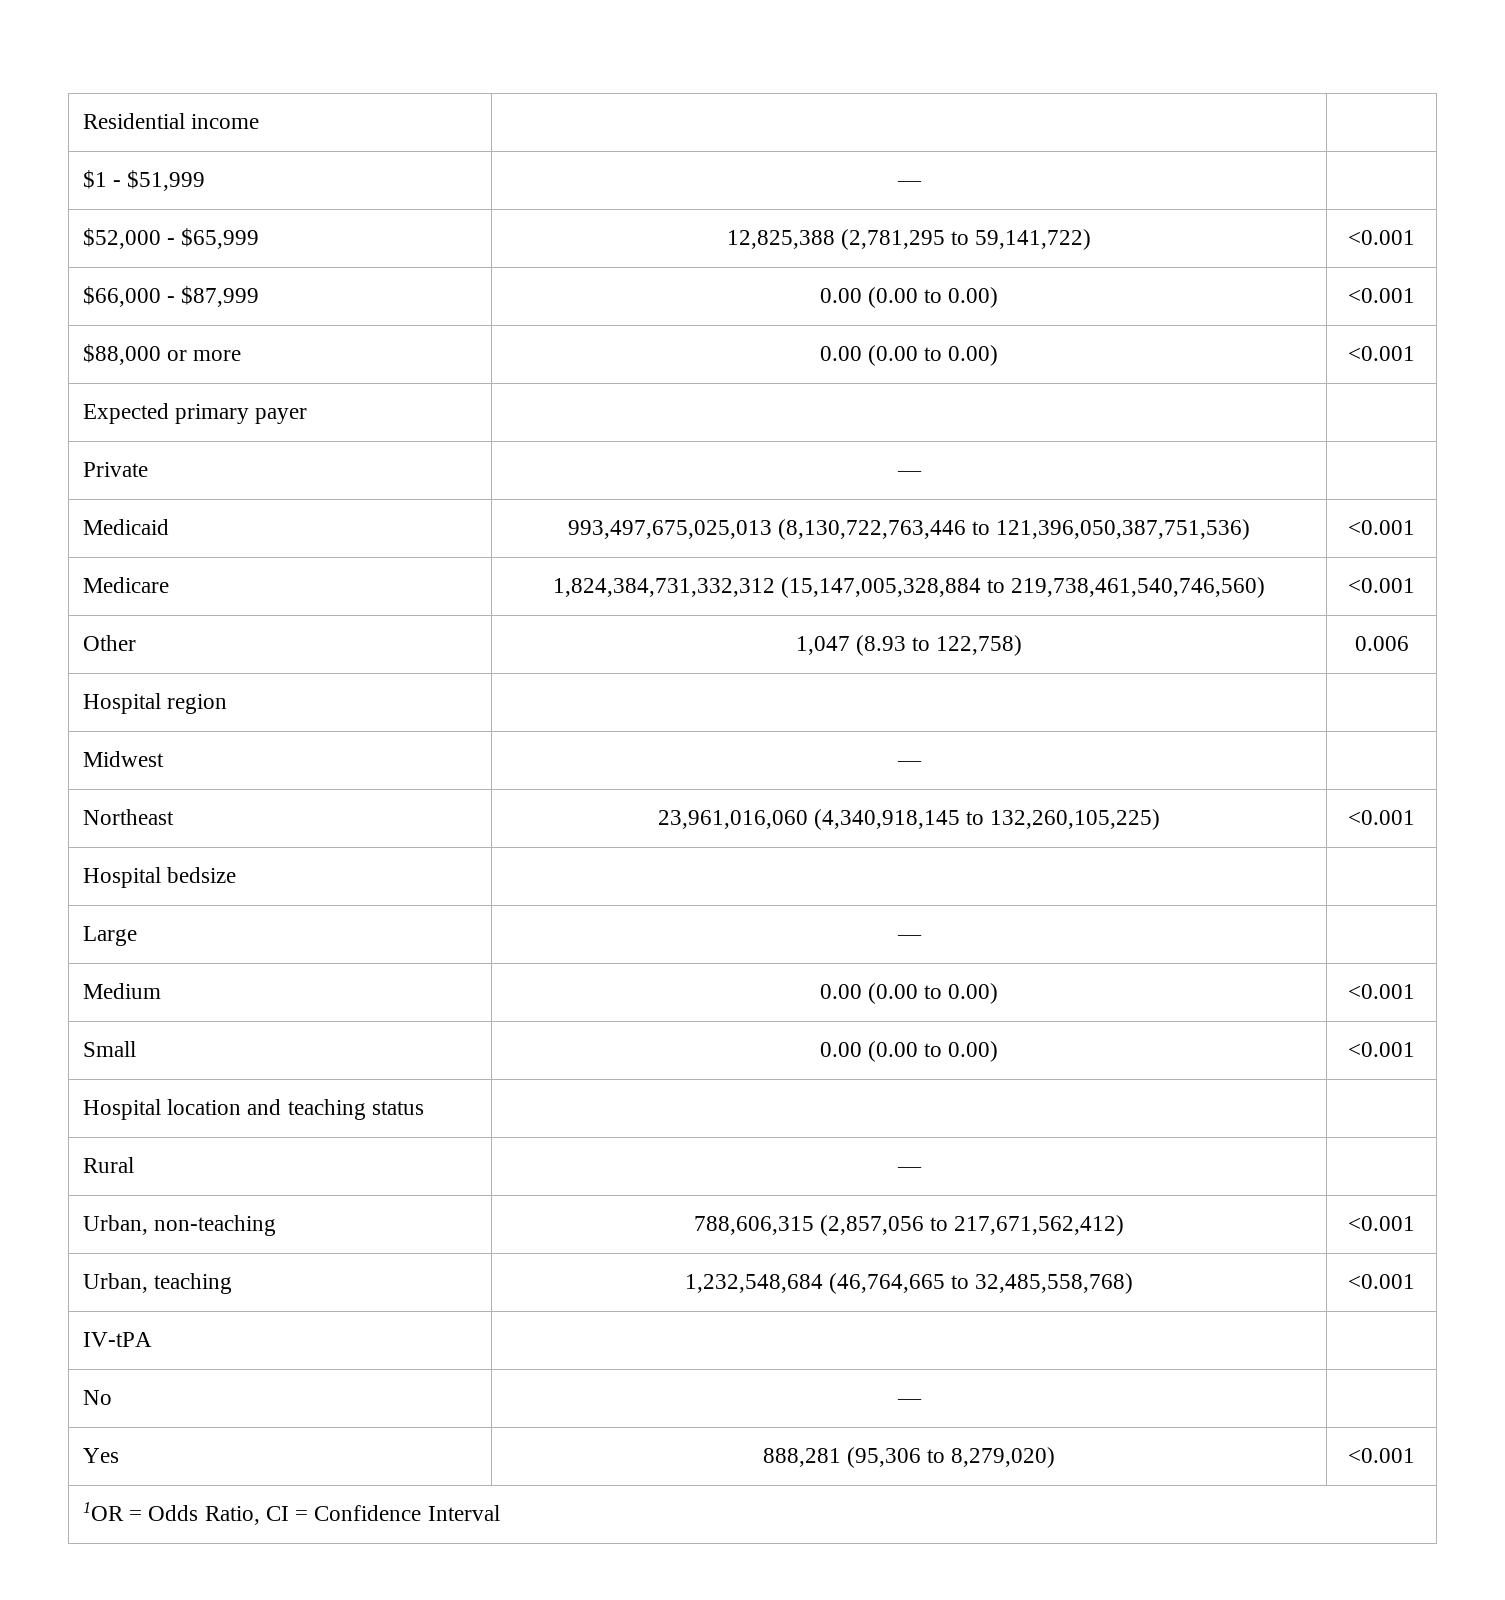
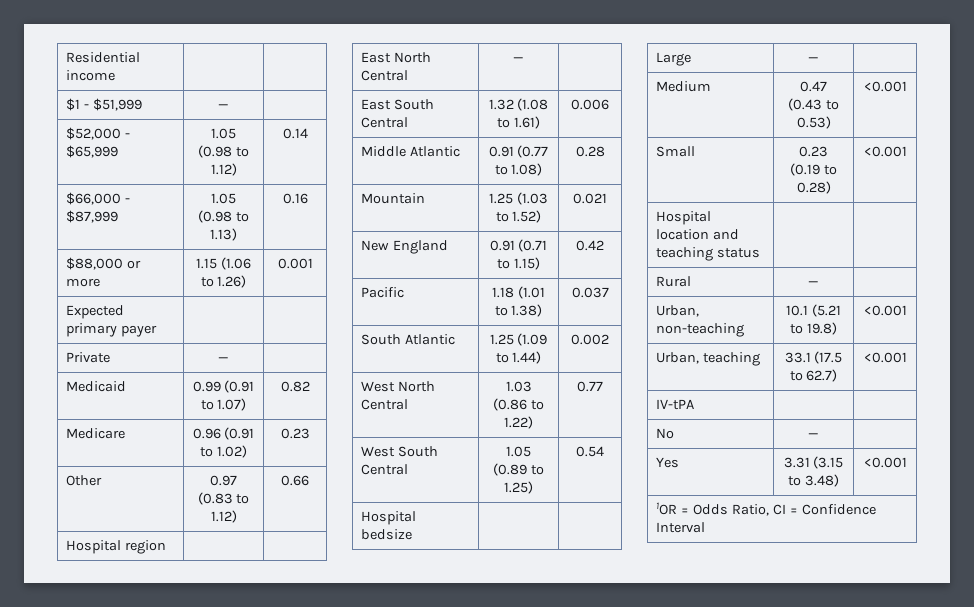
- $52,000 - $65,999 | 12,825,388 (2,781,295 to 59,141,722) | <0.001
- $66,000 - $87,999 | 0.00 (0.00 to 0.00) | <0.001
- $88,000 or more | 0.00 (0.00 to 0.00) | <0.001
+ $52,000 - $65,999 | 1.05 (0.98 to 1.12) | 0.14
+ $66,000 - $87,999 | 1.05 (0.98 to 1.13) | 0.16
+ $88,000 or more | 1.15 (1.06 to 1.26) | 0.001
- Medicaid | 993,497,675,025,013 (8,130,722,763,446 to 121,396,050,387,751,536) | <0.001
- Medicare | 1,824,384,731,332,312 (15,147,005,328,884 to 219,738,461,540,746,560) | <0.001
- Other | 1,047 (8.93 to 122,758) | 0.006
+ Medicaid | 0.99 (0.91 to 1.07) | 0.82
+ Medicare | 0.96 (0.91 to 1.02) | 0.23
+ Other | 0.97 (0.83 to 1.12) | 0.66
  Hospital region | |
- Midwest | — |
- Northeast | 23,961,016,060 (4,340,918,145 to 132,260,105,225) | <0.001
+ East North Central | — |
+ East South Central | 1.32 (1.08 to 1.61) | 0.006
+ Middle Atlantic | 0.91 (0.77 to 1.08) | 0.28
+ Mountain | 1.25 (1.03 to 1.52) | 0.021
+ New England | 0.91 (0.71 to 1.15) | 0.42
+ Pacific | 1.18 (1.01 to 1.38) | 0.037
+ South Atlantic | 1.25 (1.09 to 1.44) | 0.002
+ West North Central | 1.03 (0.86 to 1.22) | 0.77
+ West South Central | 1.05 (0.89 to 1.25) | 0.54
- Medium | 0.00 (0.00 to 0.00) | <0.001
- Small | 0.00 (0.00 to 0.00) | <0.001
+ Medium | 0.47 (0.43 to 0.53) | <0.001
+ Small | 0.23 (0.19 to 0.28) | <0.001
- Urban, non-teaching | 788,606,315 (2,857,056 to 217,671,562,412) | <0.001
+ Urban, non-teaching | 10.1 (5.21 to 19.8) | <0.001
- Urban, teaching | 1,232,548,684 (46,764,665 to 32,485,558,768) | <0.001
+ Urban, teaching | 33.1 (17.5 to 62.7) | <0.001
- Yes | 888,281 (95,306 to 8,279,020) | <0.001
+ Yes | 3.31 (3.15 to 3.48) | <0.001

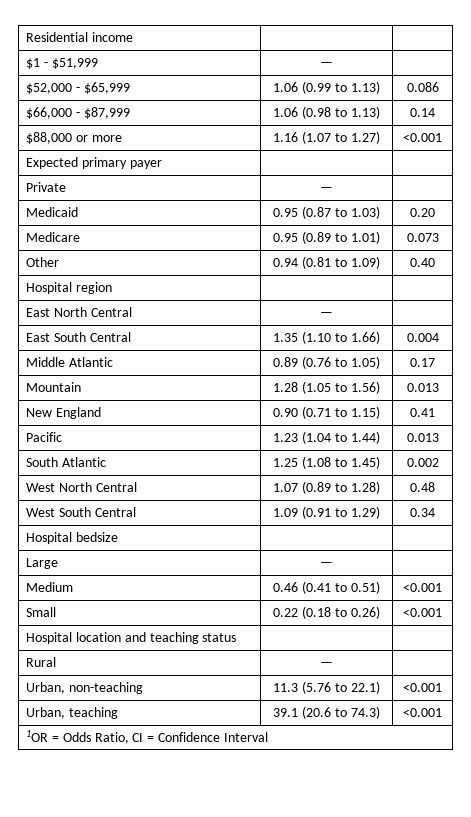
- $52,000 - $65,999 | 1.05 (0.98 to 1.12) | 0.14
+ $52,000 - $65,999 | 1.06 (0.99 to 1.13) | 0.086
- $66,000 - $87,999 | 1.05 (0.98 to 1.13) | 0.16
+ $66,000 - $87,999 | 1.06 (0.98 to 1.13) | 0.14
- $88,000 or more | 1.15 (1.06 to 1.26) | 0.001
+ $88,000 or more | 1.16 (1.07 to 1.27) | <0.001
- Medicaid | 0.99 (0.91 to 1.07) | 0.82
- Medicare | 0.96 (0.91 to 1.02) | 0.23
- Other | 0.97 (0.83 to 1.12) | 0.66
+ Medicaid | 0.95 (0.87 to 1.03) | 0.20
+ Medicare | 0.95 (0.89 to 1.01) | 0.073
+ Other | 0.94 (0.81 to 1.09) | 0.40
- East South Central | 1.32 (1.08 to 1.61) | 0.006
- Middle Atlantic | 0.91 (0.77 to 1.08) | 0.28
- Mountain | 1.25 (1.03 to 1.52) | 0.021
+ East South Central | 1.35 (1.10 to 1.66) | 0.004
+ Middle Atlantic | 0.89 (0.76 to 1.05) | 0.17
+ Mountain | 1.28 (1.05 to 1.56) | 0.013
- New England | 0.91 (0.71 to 1.15) | 0.42
+ New England | 0.90 (0.71 to 1.15) | 0.41
- Pacific | 1.18 (1.01 to 1.38) | 0.037
+ Pacific | 1.23 (1.04 to 1.44) | 0.013
- South Atlantic | 1.25 (1.09 to 1.44) | 0.002
+ South Atlantic | 1.25 (1.08 to 1.45) | 0.002
- West North Central | 1.03 (0.86 to 1.22) | 0.77
- West South Central | 1.05 (0.89 to 1.25) | 0.54
+ West North Central | 1.07 (0.89 to 1.28) | 0.48
+ West South Central | 1.09 (0.91 to 1.29) | 0.34
- Medium | 0.47 (0.43 to 0.53) | <0.001
- Small | 0.23 (0.19 to 0.28) | <0.001
+ Medium | 0.46 (0.41 to 0.51) | <0.001
+ Small | 0.22 (0.18 to 0.26) | <0.001
- Urban, non-teaching | 10.1 (5.21 to 19.8) | <0.001
+ Urban, non-teaching | 11.3 (5.76 to 22.1) | <0.001
- Urban, teaching | 33.1 (17.5 to 62.7) | <0.001
- IV-tPA | |
- No | — |
- Yes | 3.31 (3.15 to 3.48) | <0.001
+ Urban, teaching | 39.1 (20.6 to 74.3) | <0.001

